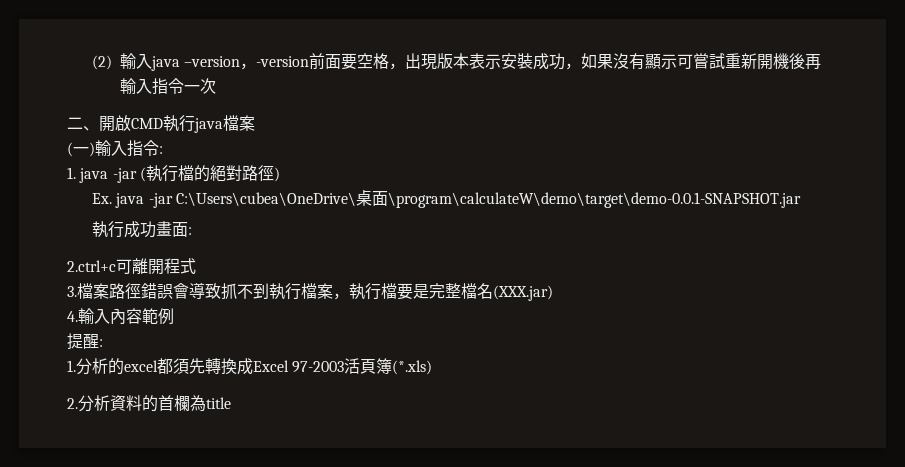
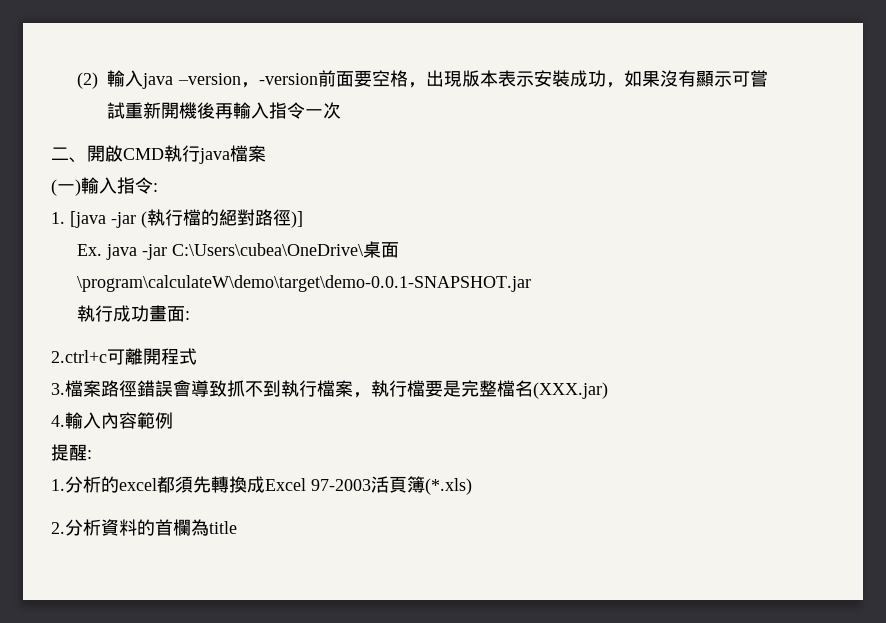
- 1. java -jar (執行檔的絕對路徑)
+ 1. [java -jar (執行檔的絕對路徑)]

